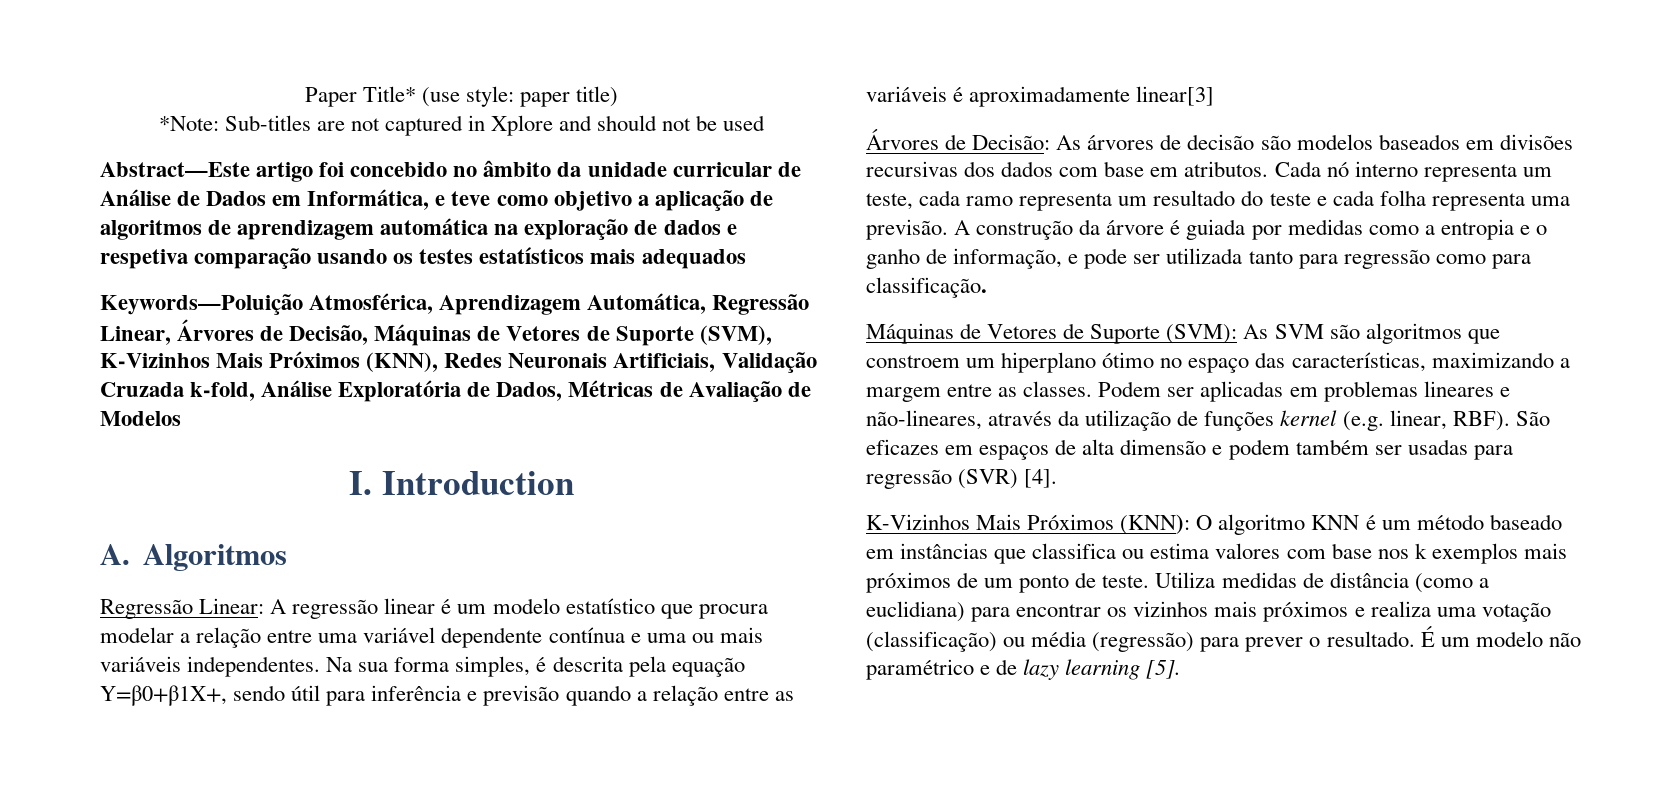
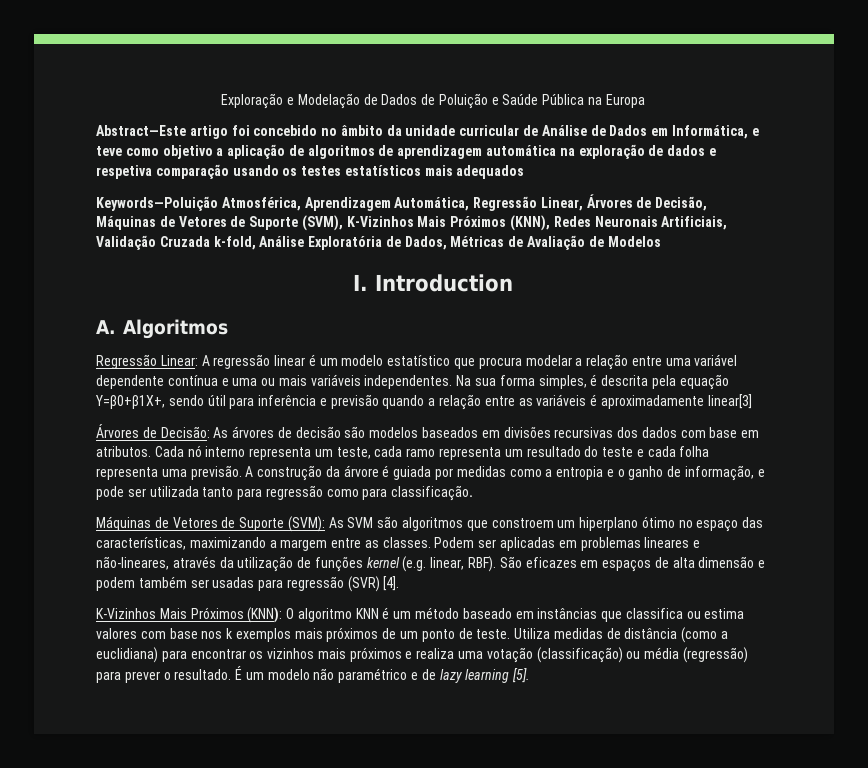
- Paper Title* (use style: paper title)
- *Note: Sub-titles are not captured in Xplore and should not be used
+ Exploração e Modelação de Dados de Poluição e Saúde Pública na Europa

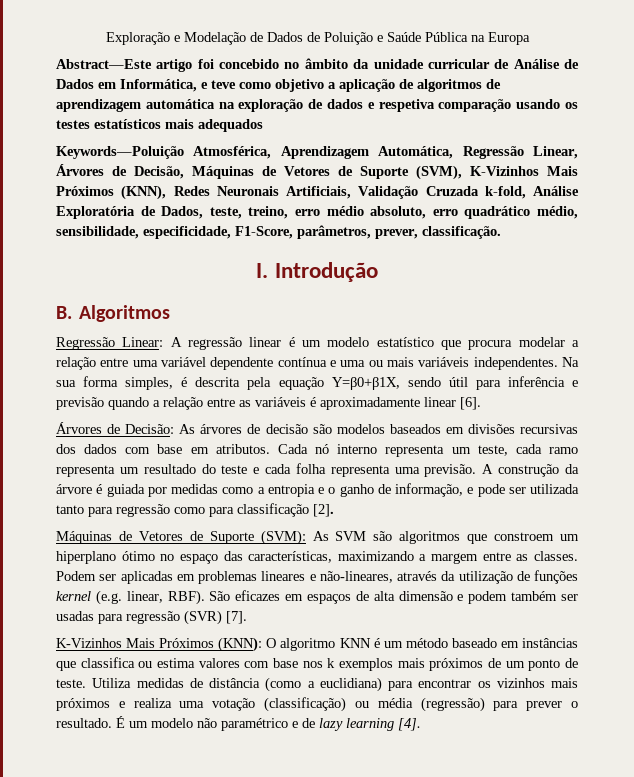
- Keywords—Poluição Atmosférica, Aprendizagem Automática, Regressão Linear, Árvores de Decisão, Máquinas de Vetores de Suporte (SVM), K-Vizinhos Mais Próximos (KNN), Redes Neuronais Artificiais, Validação Cruzada k-fold, Análise Exploratória de Dados, Métricas de Avaliação de Modelos
+ Keywords—Poluição Atmosférica, Aprendizagem Automática, Regressão Linear, Árvores de Decisão, Máquinas de Vetores de Suporte (SVM), K-Vizinhos Mais Próximos (KNN), Redes Neuronais Artificiais, Validação Cruzada k-fold, Análise Exploratória de Dados, teste, treino, erro médio absoluto, erro quadrático médio, sensibilidade, especificidade, F1-Score, parâmetros, prever, classificação.
- I. Introduction
- A. Algoritmos
+ I. Introdução
+ B. Algoritmos
- Na sua forma simples, é descrita pela equação Y=β0+β1X+, sendo útil para inferência e previsão quando a relação entre as variáveis é aproximadamente linear[3]
+ Na sua forma simples, é descrita pela equação Y=β0+β1X, sendo útil para inferência e previsão quando a relação entre as variáveis é aproximadamente linear [6].
- A construção da árvore é guiada por medidas como a entropia e o ganho de informação, e pode ser utilizada tanto para regressão como para classificação.
+ A construção da árvore é guiada por medidas como a entropia e o ganho de informação, e pode ser utilizada tanto para regressão como para classificação [2].
- São eficazes em espaços de alta dimensão e podem também ser usadas para regressão (SVR) [4].
+ São eficazes em espaços de alta dimensão e podem também ser usadas para regressão (SVR) [7].
- É um modelo não paramétrico e de lazy learning [5].
+ É um modelo não paramétrico e de lazy learning [4].

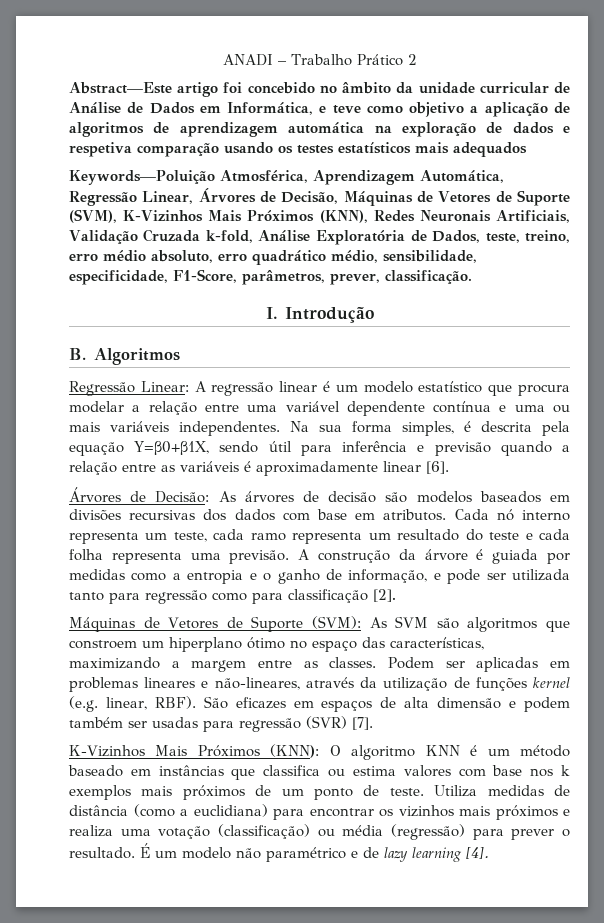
- Exploração e Modelação de Dados de Poluição e Saúde Pública na Europa
+ ANADI – Trabalho Prático 2

